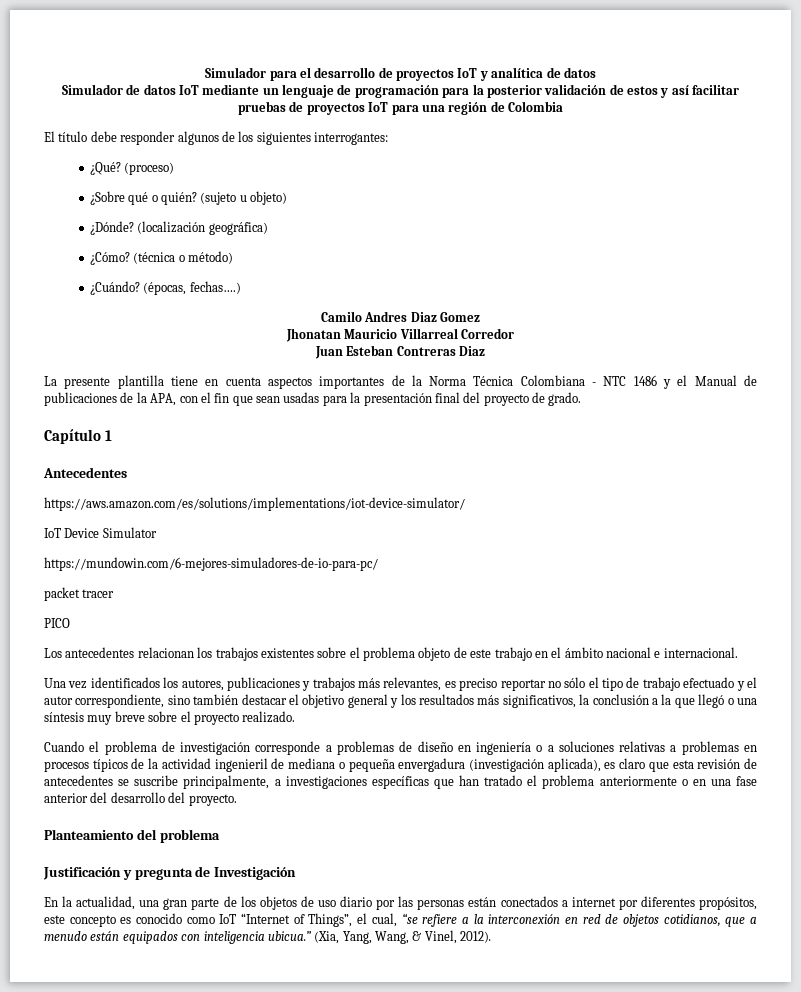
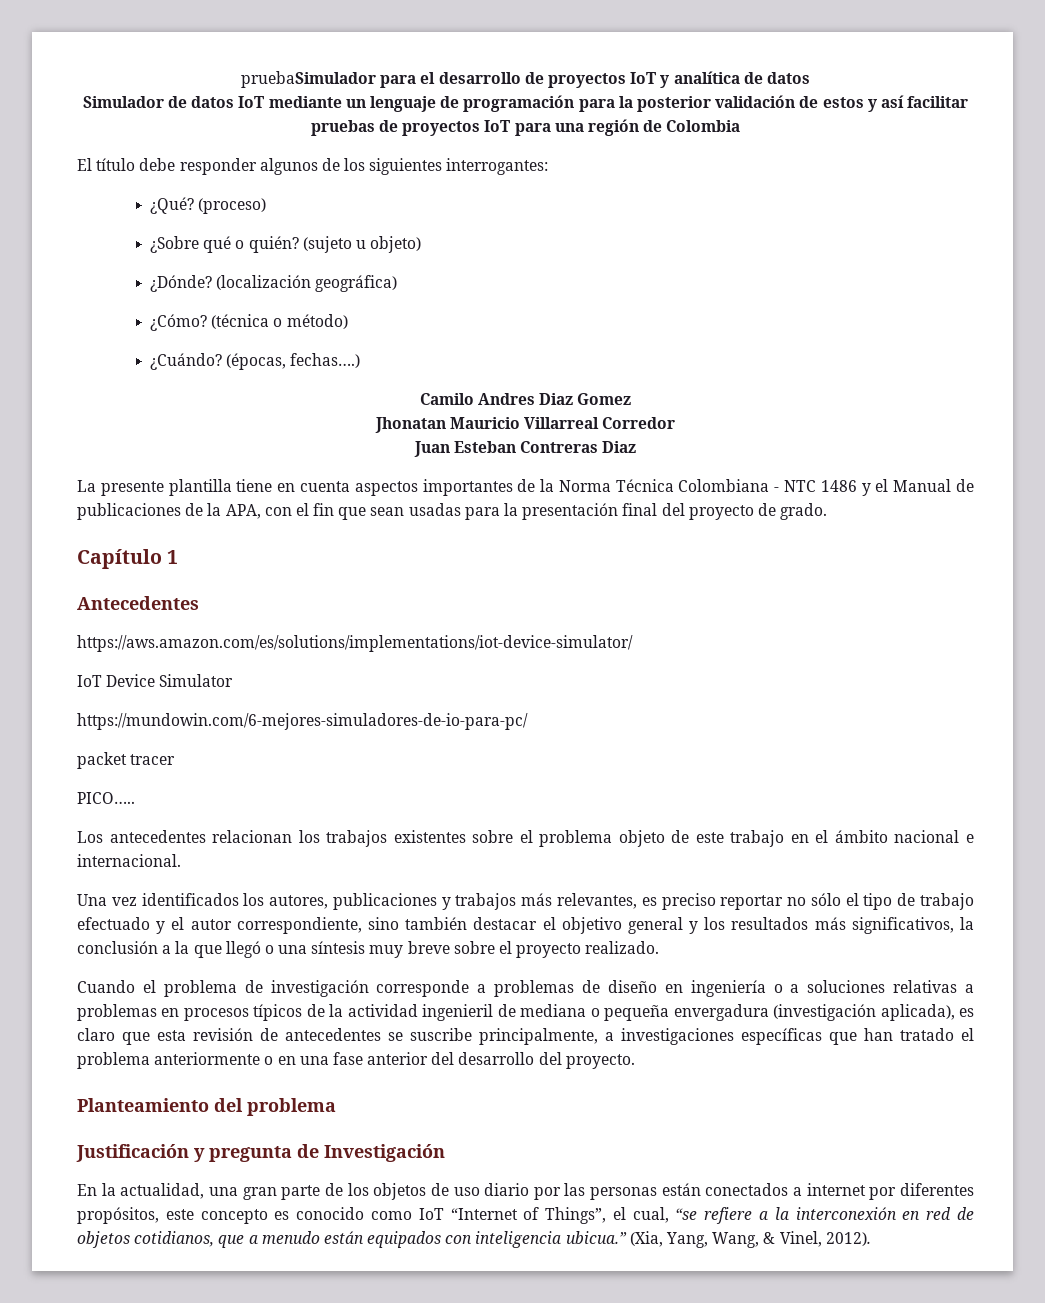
- Simulador para el desarrollo de proyectos IoT y analítica de datos
+ pruebaSimulador para el desarrollo de proyectos IoT y analítica de datos
- PICO
+ PICO…..

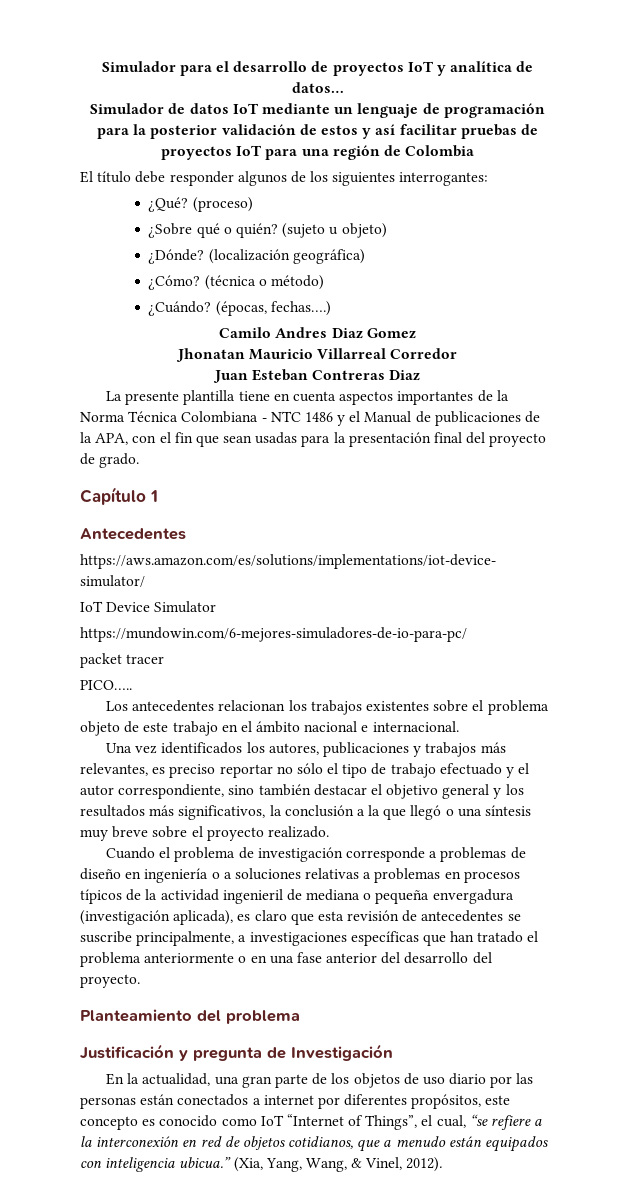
- pruebaSimulador para el desarrollo de proyectos IoT y analítica de datos
+ Simulador para el desarrollo de proyectos IoT y analítica de datos…

